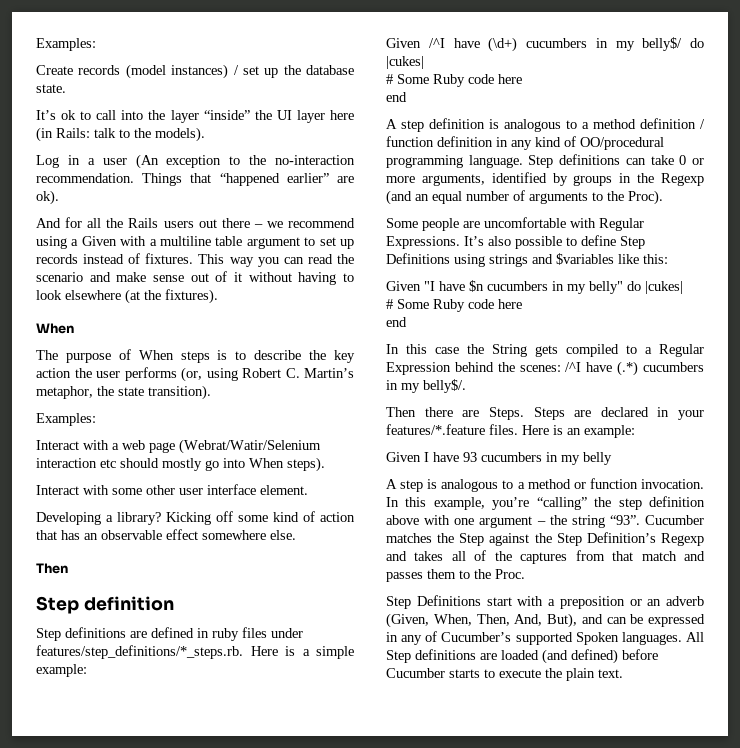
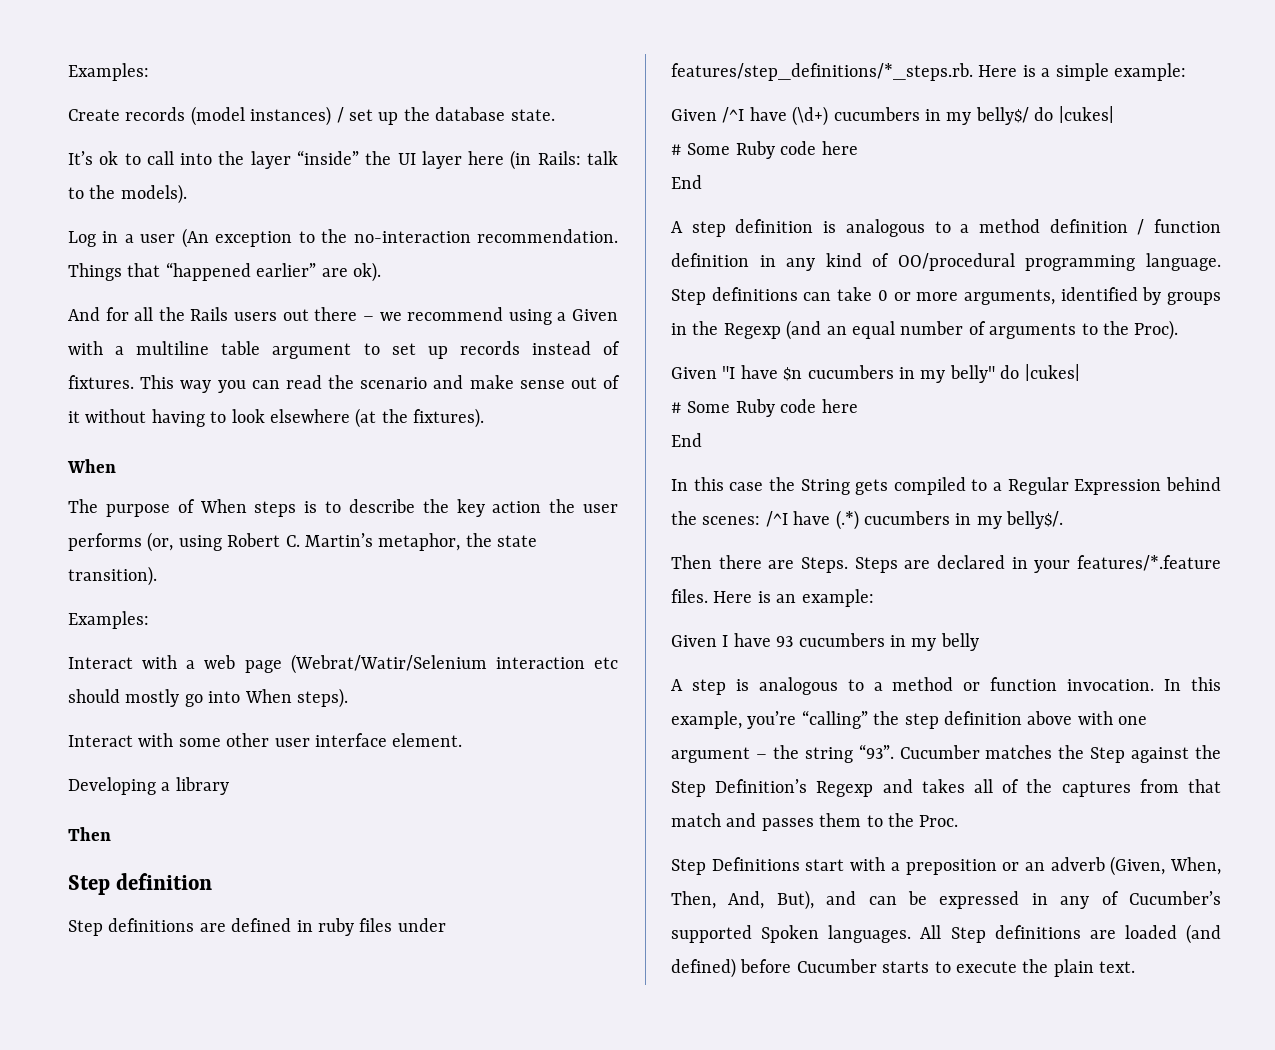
- Developing a library? Kicking off some kind of action that has an observable effect somewhere else.
+ Developing a library
  Given /^I have (\d+) cucumbers in my belly$/ do |cukes|
  # Some Ruby code here
- end
+ End
- Some people are uncomfortable with Regular Expressions. It’s also possible to define Step Definitions using strings and $variables like this:
  Given "I have $n cucumbers in my belly" do |cukes|
  # Some Ruby code here
- end
+ End

